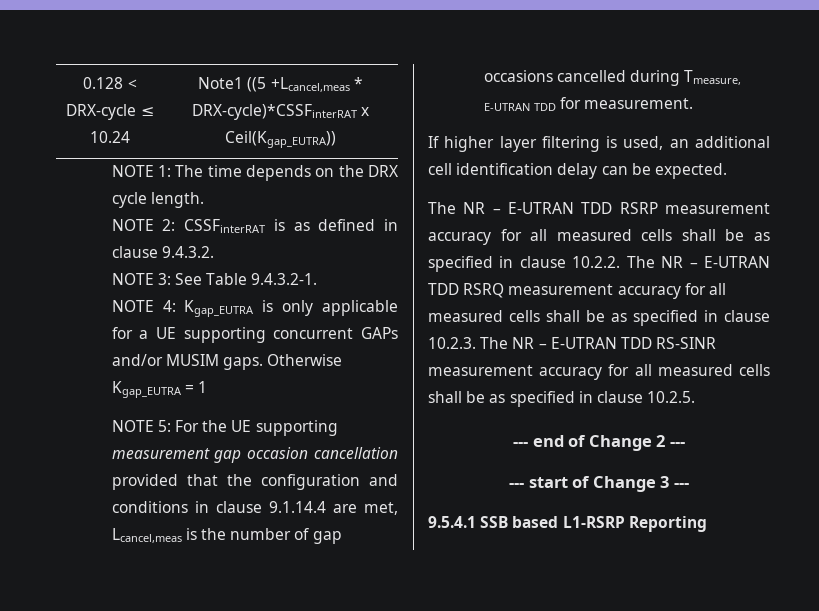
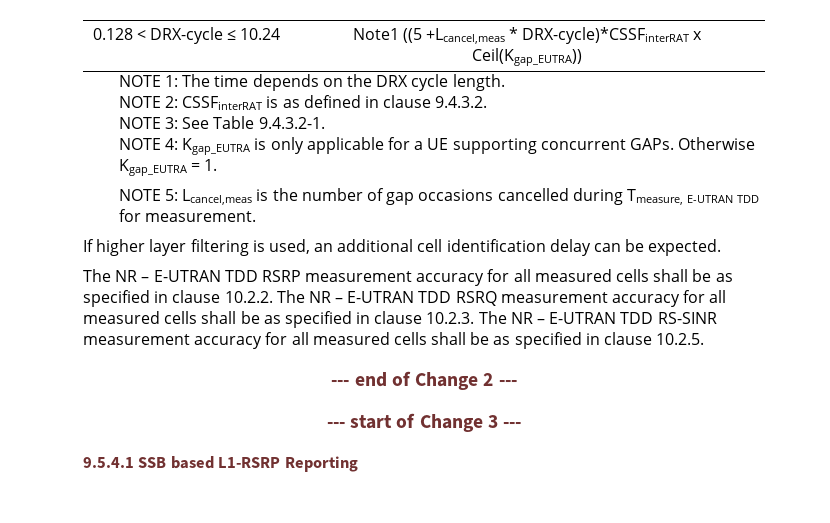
- NOTE 4: Kgap_EUTRA is only applicable for a UE supporting concurrent GAPs and/or MUSIM gaps.
+ NOTE 4: Kgap_EUTRA is only applicable for a UE supporting concurrent GAPs.
- Otherwise Kgap_EUTRA = 1
+ Otherwise Kgap_EUTRA = 1.
- NOTE 5: For the UE supporting measurement gap occasion cancellation provided that the configuration and conditions in clause 9.1.14.4 are met, Lcancel,meas is the number of gap occasions cancelled during Tmeasure, E-UTRAN TDD for measurement.
+ NOTE 5: Lcancel,meas is the number of gap occasions cancelled during Tmeasure, E-UTRAN TDD for measurement.

